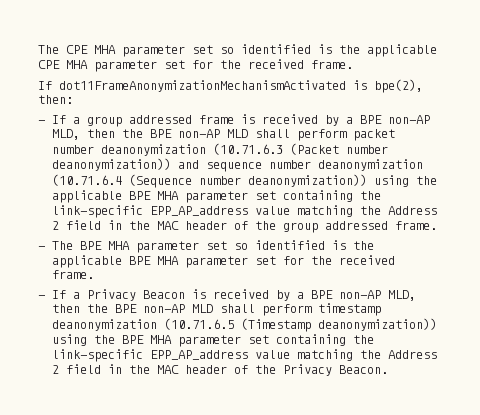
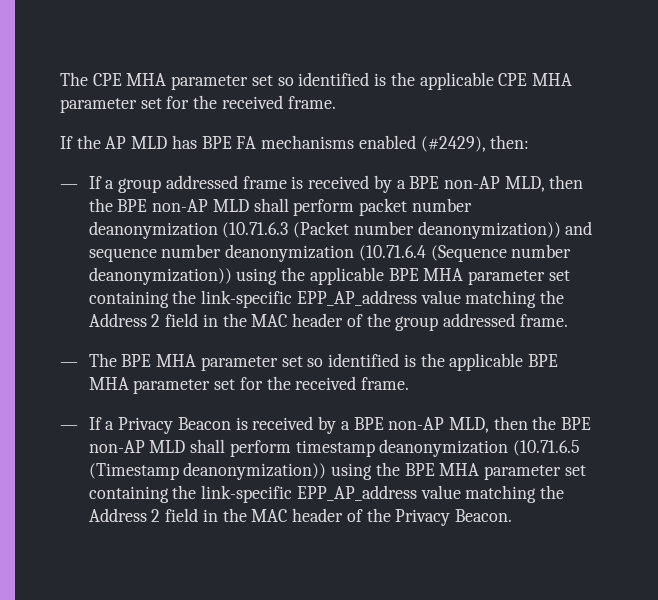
- If dot11FrameAnonymizationMechanismActivated is bpe(2), then:
+ If the AP MLD has BPE FA mechanisms enabled (#2429), then:

